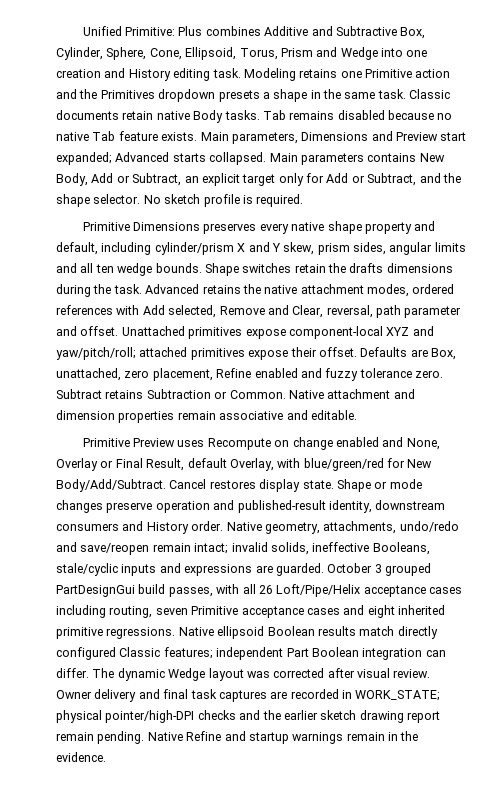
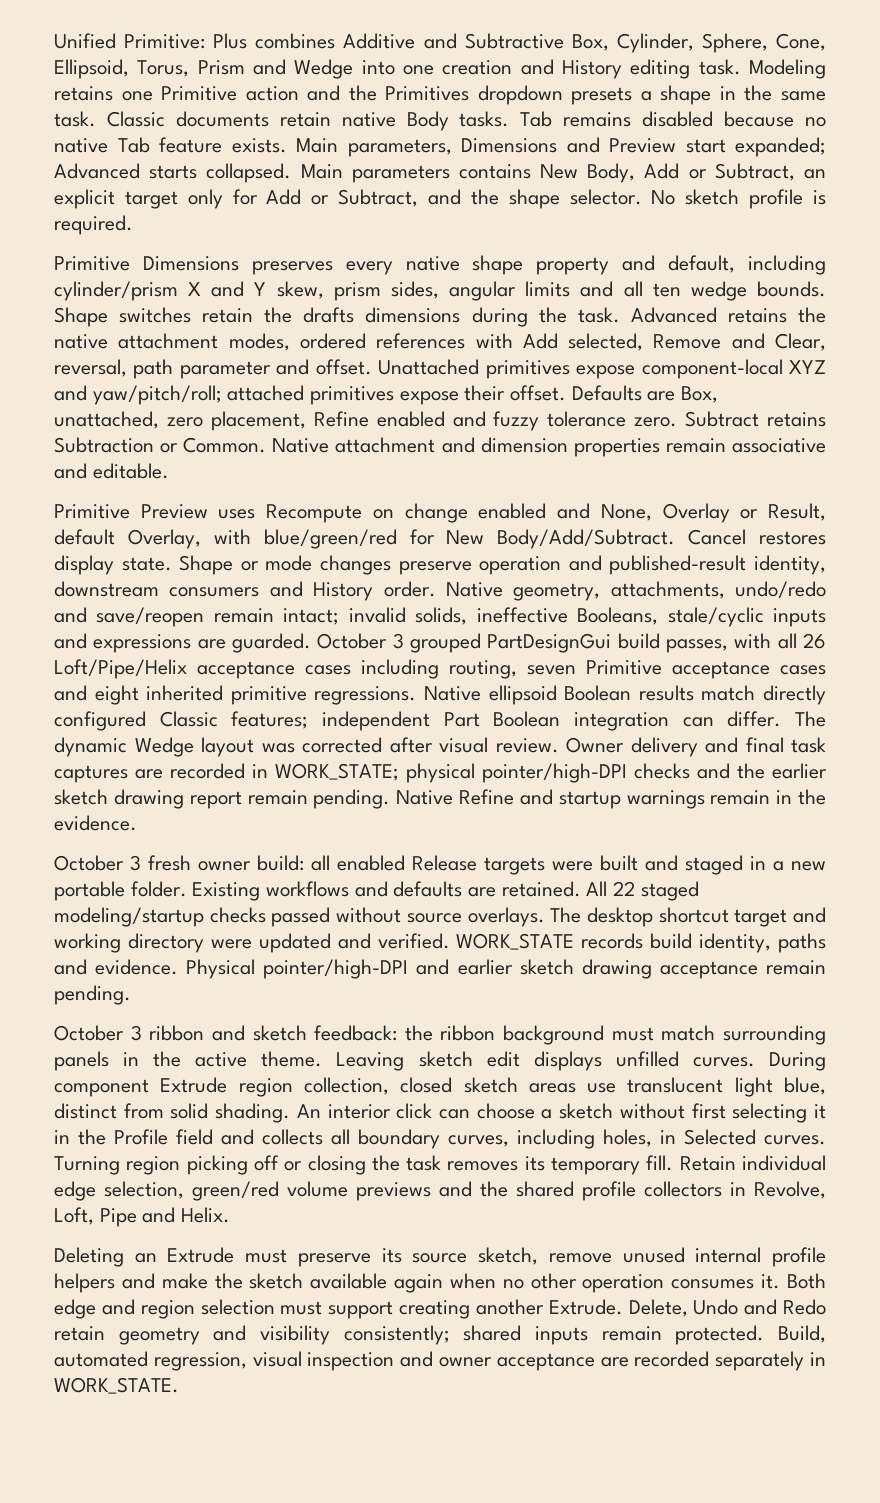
- Primitive Preview uses Recompute on change enabled and None, Overlay or Final Result, default Overlay, with blue/green/red for New Body/Add/Subtract.
+ Primitive Preview uses Recompute on change enabled and None, Overlay or Result, default Overlay, with blue/green/red for New Body/Add/Subtract.
+ October 3 fresh owner build: all enabled Release targets were built and staged in a new portable folder. Existing workflows and defaults are retained. All 22 staged modeling/startup checks passed without source overlays. The desktop shortcut target and working directory were updated and verified. WORK_STATE records build identity, paths and evidence. Physical pointer/high-DPI and earlier sketch drawing acceptance remain pending.
+ October 3 ribbon and sketch feedback: the ribbon background must match surrounding panels in the active theme. Leaving sketch edit displays unfilled curves. During component Extrude region collection, closed sketch areas use translucent light blue, distinct from solid shading. An interior click can choose a sketch without first selecting it in the Profile field and collects all boundary curves, including holes, in Selected curves. Turning region picking off or closing the task removes its temporary fill. Retain individual edge selection, green/red volume previews and the shared profile collectors in Revolve, Loft, Pipe and Helix.
+ Deleting an Extrude must preserve its source sketch, remove unused internal profile helpers and make the sketch available again when no other operation consumes it. Both edge and region selection must support creating another Extrude. Delete, Undo and Redo retain geometry and visibility consistently; shared inputs remain protected. Build, automated regression, visual inspection and owner acceptance are recorded separately in WORK_STATE.

